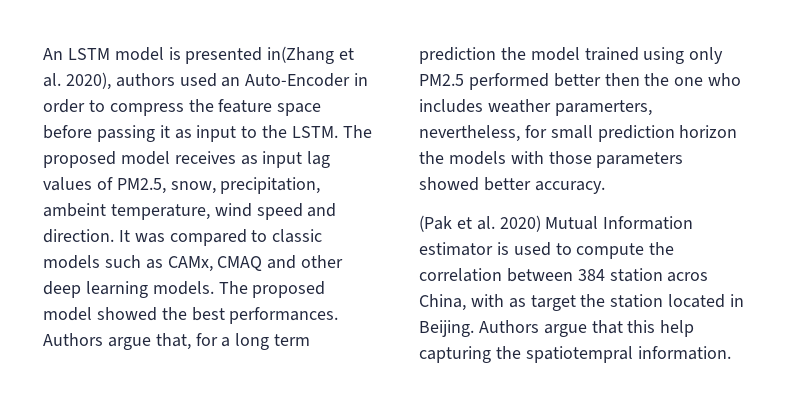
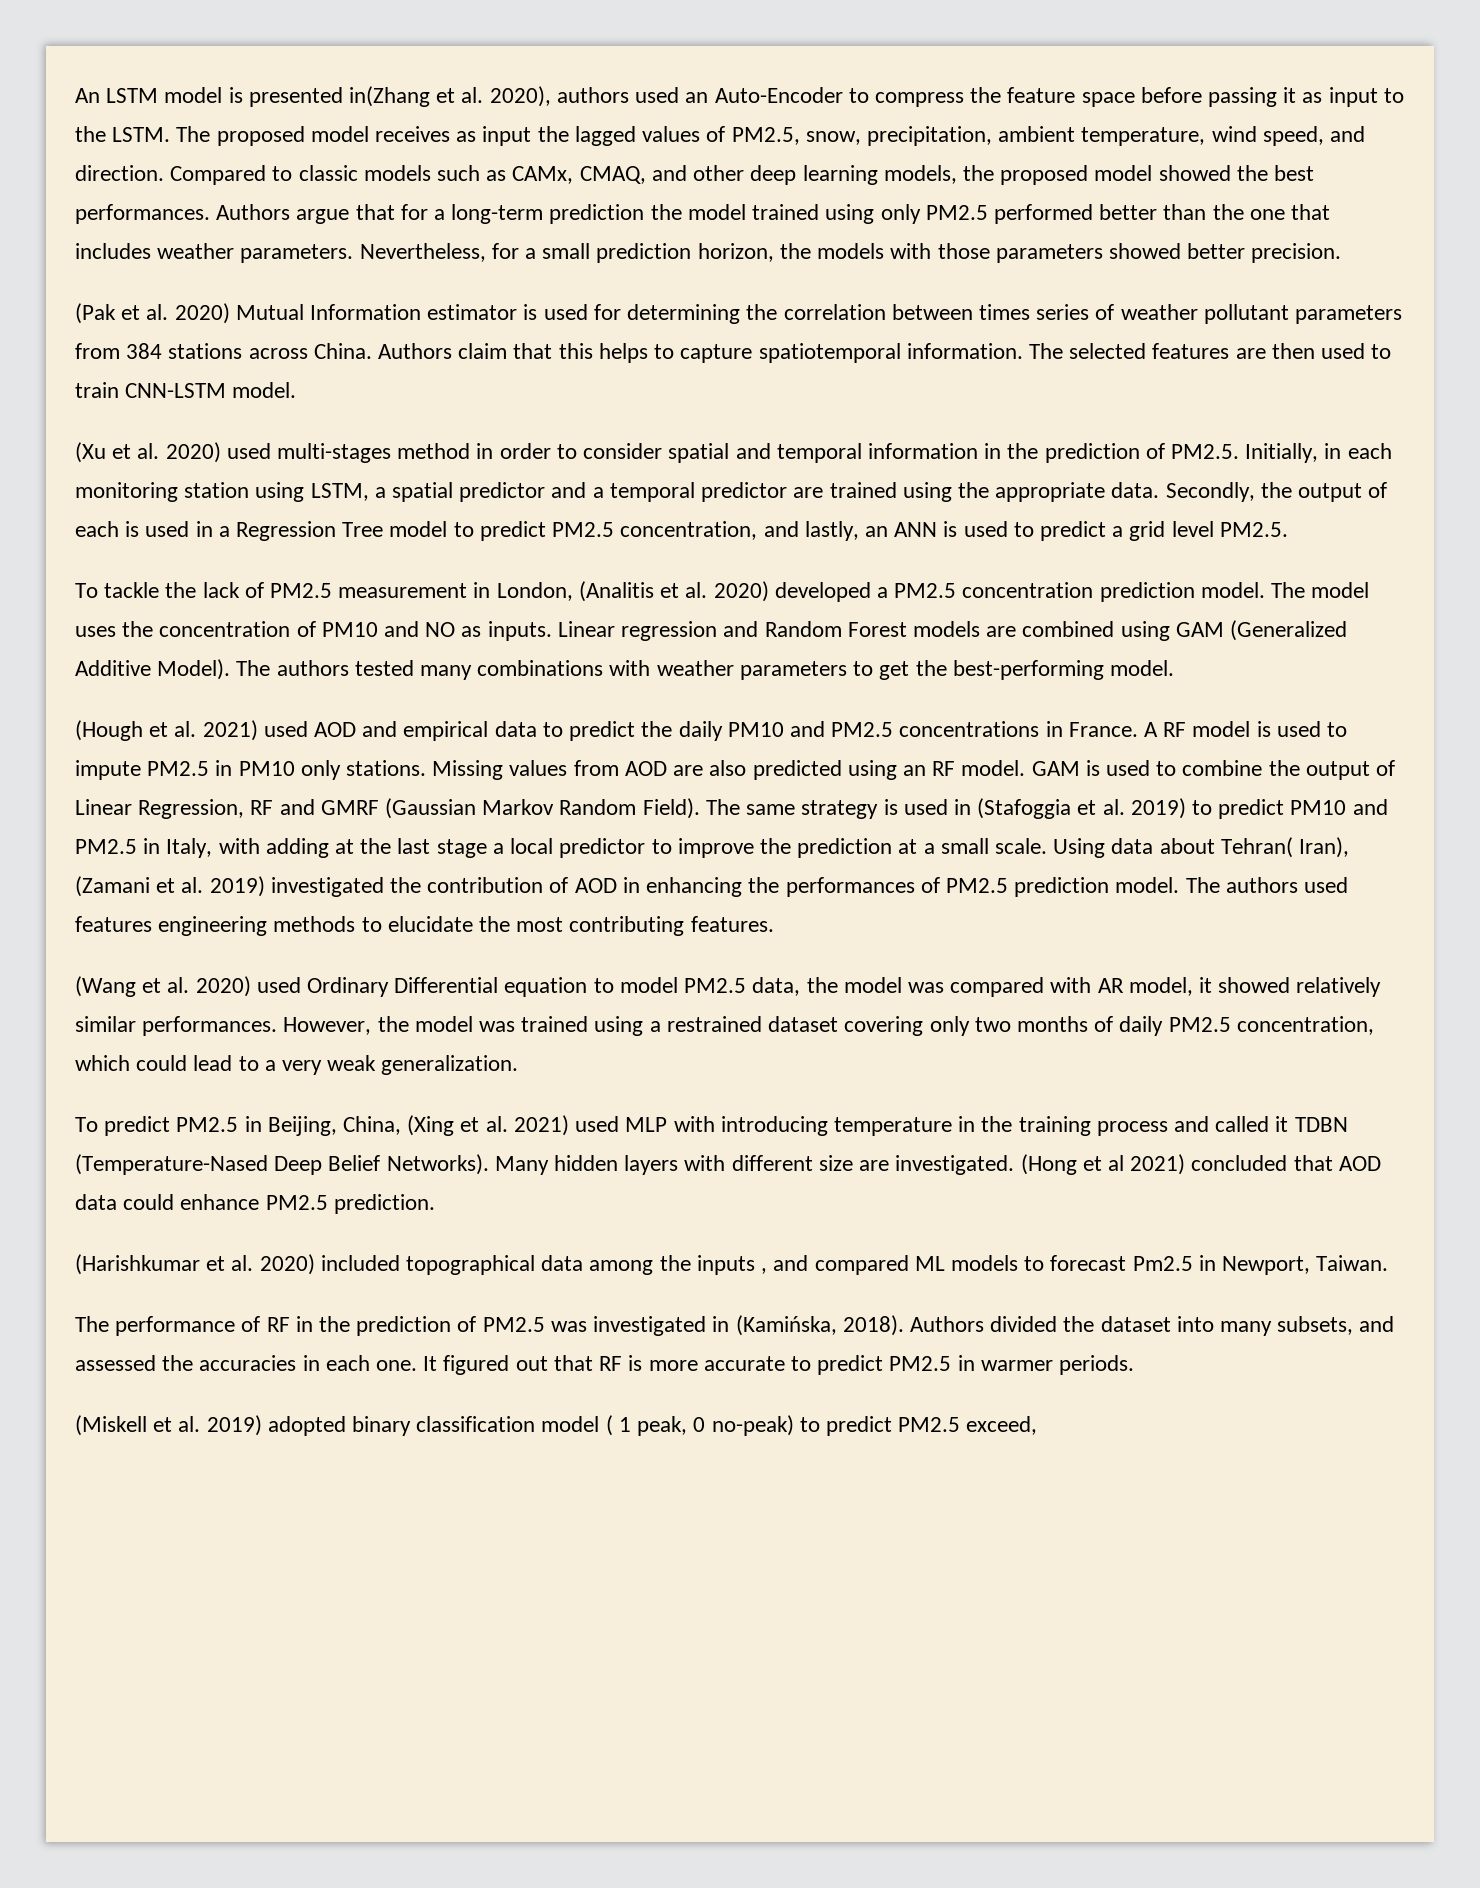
- An LSTM model is presented in(Zhang et al. 2020), authors used an Auto-Encoder in order to compress the feature space before passing it as input to the LSTM.
+ An LSTM model is presented in(Zhang et al. 2020), authors used an Auto-Encoder to compress the feature space before passing it as input to the LSTM.
- The proposed model receives as input lag values of PM2.5, snow, precipitation, ambeint temperature, wind speed and direction.
+ The proposed model receives as input the lagged values of PM2.5, snow, precipitation, ambient temperature, wind speed, and direction.
- It was compared to classic models such as CAMx, CMAQ and other deep learning models. The proposed model showed the best performances.
+ Compared to classic models such as CAMx, CMAQ, and other deep learning models, the proposed model showed the best performances.
- Authors argue that, for a long term prediction the model trained using only PM2.5 performed better then the one who includes weather paramerters, nevertheless, for small prediction horizon the models with those parameters showed better accuracy.
+ Authors argue that for a long-term prediction the model trained using only PM2.5 performed better than the one that includes weather parameters. Nevertheless, for a small prediction horizon, the models with those parameters showed better precision.
- (Pak et al. 2020) Mutual Information estimator is used to compute the correlation between 384 station acros China, with as target the station located in Beijing. Authors argue that this help capturing the spatiotempral information.
+ (Pak et al. 2020) Mutual Information estimator is used for determining the correlation between times series of weather pollutant parameters from 384 stations across China. Authors claim that this helps to capture spatiotemporal information. The selected features are then used to train CNN-LSTM model.
+ (Xu et al. 2020) used multi-stages method in order to consider spatial and temporal information in the prediction of PM2.5. Initially, in each monitoring station using LSTM, a spatial predictor and a temporal predictor are trained using the appropriate data. Secondly, the output of each is used in a Regression Tree model to predict PM2.5 concentration, and lastly, an ANN is used to predict a grid level PM2.5.
+ To tackle the lack of PM2.5 measurement in London, (Analitis et al. 2020) developed a PM2.5 concentration prediction model. The model uses the concentration of PM10 and NO as inputs. Linear regression and Random Forest models are combined using GAM (Generalized Additive Model). The authors tested many combinations with weather parameters to get the best-performing model.
+ (Hough et al. 2021) used AOD and empirical data to predict the daily PM10 and PM2.5 concentrations in France. A RF model is used to impute PM2.5 in PM10 only stations. Missing values from AOD are also predicted using an RF model. GAM is used to combine the output of Linear Regression, RF and GMRF (Gaussian Markov Random Field). The same strategy is used in (Stafoggia et al. 2019) to predict PM10 and PM2.5 in Italy, with adding at the last stage a local predictor to improve the prediction at a small scale. Using data about Tehran( Iran), (Zamani et al. 2019) investigated the contribution of AOD in enhancing the performances of PM2.5 prediction model. The authors used features engineering methods to elucidate the most contributing features.
+ (Wang et al. 2020) used Ordinary Differential equation to model PM2.5 data, the model was compared with AR model, it showed relatively similar performances. However, the model was trained using a restrained dataset covering only two months of daily PM2.5 concentration, which could lead to a very weak generalization.
+ To predict PM2.5 in Beijing, China, (Xing et al. 2021) used MLP with introducing temperature in the training process and called it TDBN (Temperature-Nased Deep Belief Networks). Many hidden layers with different size are investigated. (Hong et al 2021) concluded that AOD data could enhance PM2.5 prediction.
+ (Harishkumar et al. 2020) included topographical data among the inputs , and compared ML models to forecast Pm2.5 in Newport, Taiwan.
+ The performance of RF in the prediction of PM2.5 was investigated in (Kamińska, 2018). Authors divided the dataset into many subsets, and assessed the accuracies in each one. It figured out that RF is more accurate to predict PM2.5 in warmer periods.
+ (Miskell et al. 2019) adopted binary classification model ( 1 peak, 0 no-peak) to predict PM2.5 exceed,

